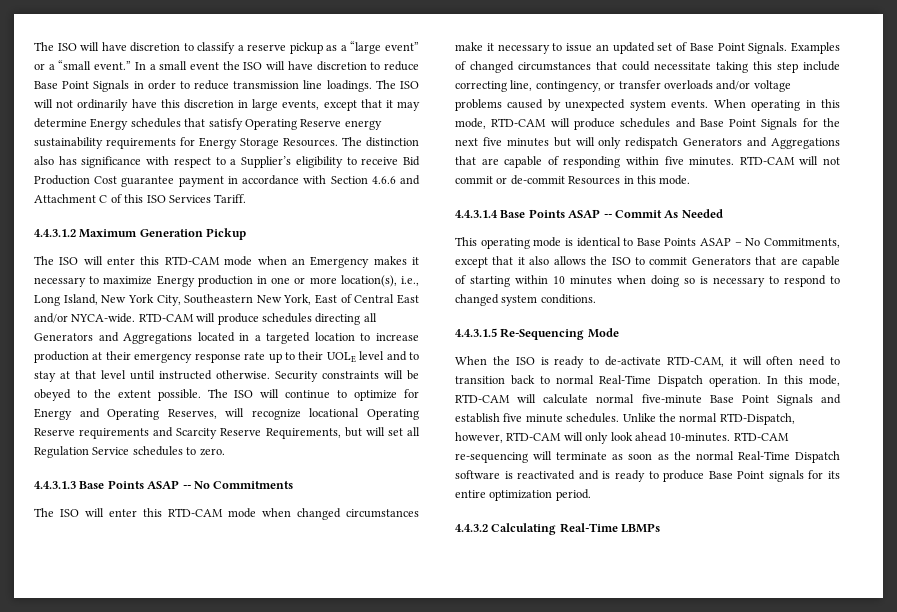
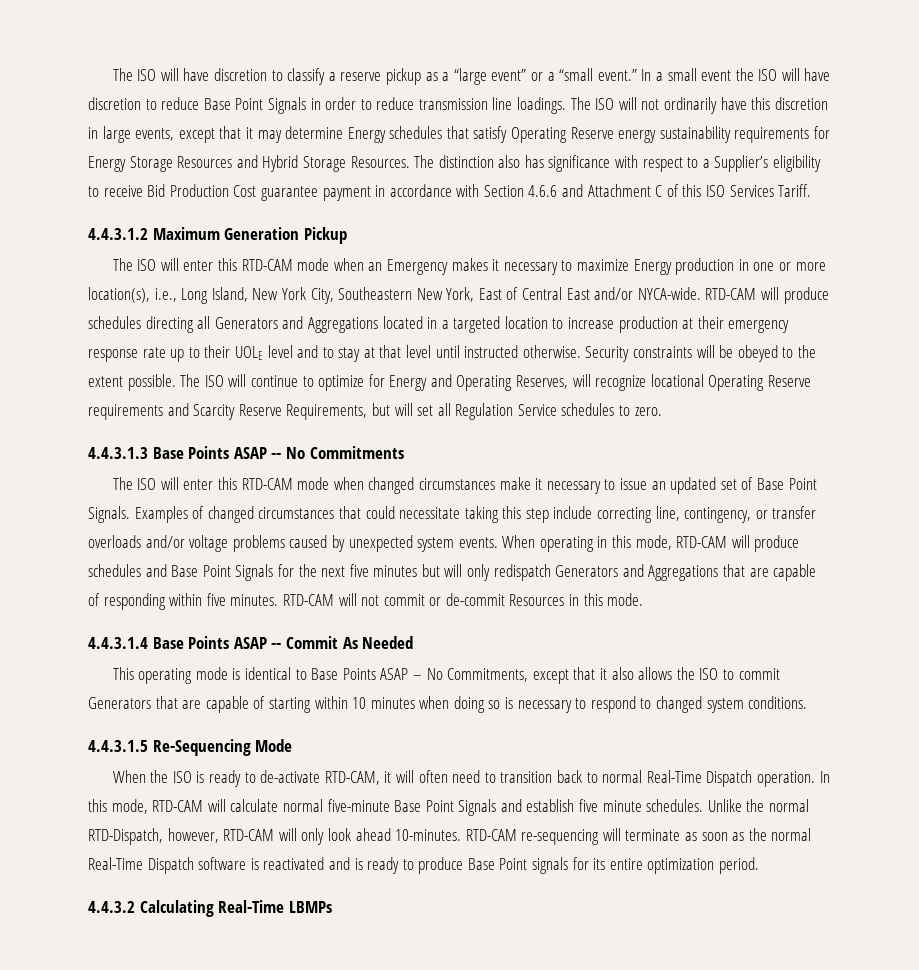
- The ISO will not ordinarily have this discretion in large events, except that it may determine Energy schedules that satisfy Operating Reserve energy sustainability requirements for Energy Storage Resources.
+ The ISO will not ordinarily have this discretion in large events, except that it may determine Energy schedules that satisfy Operating Reserve energy sustainability requirements for Energy Storage Resources and Hybrid Storage Resources.

